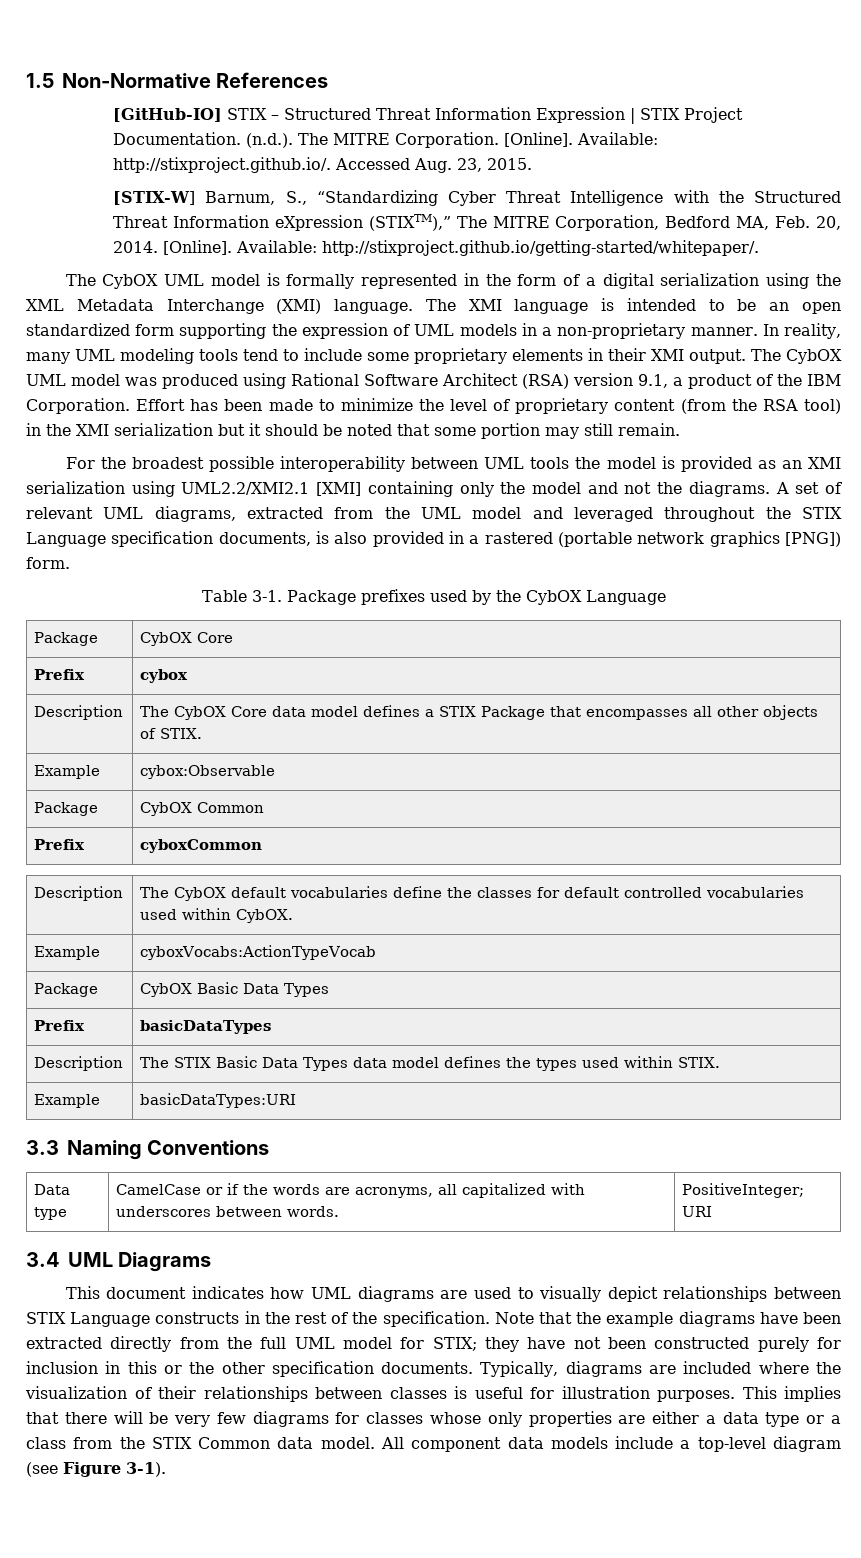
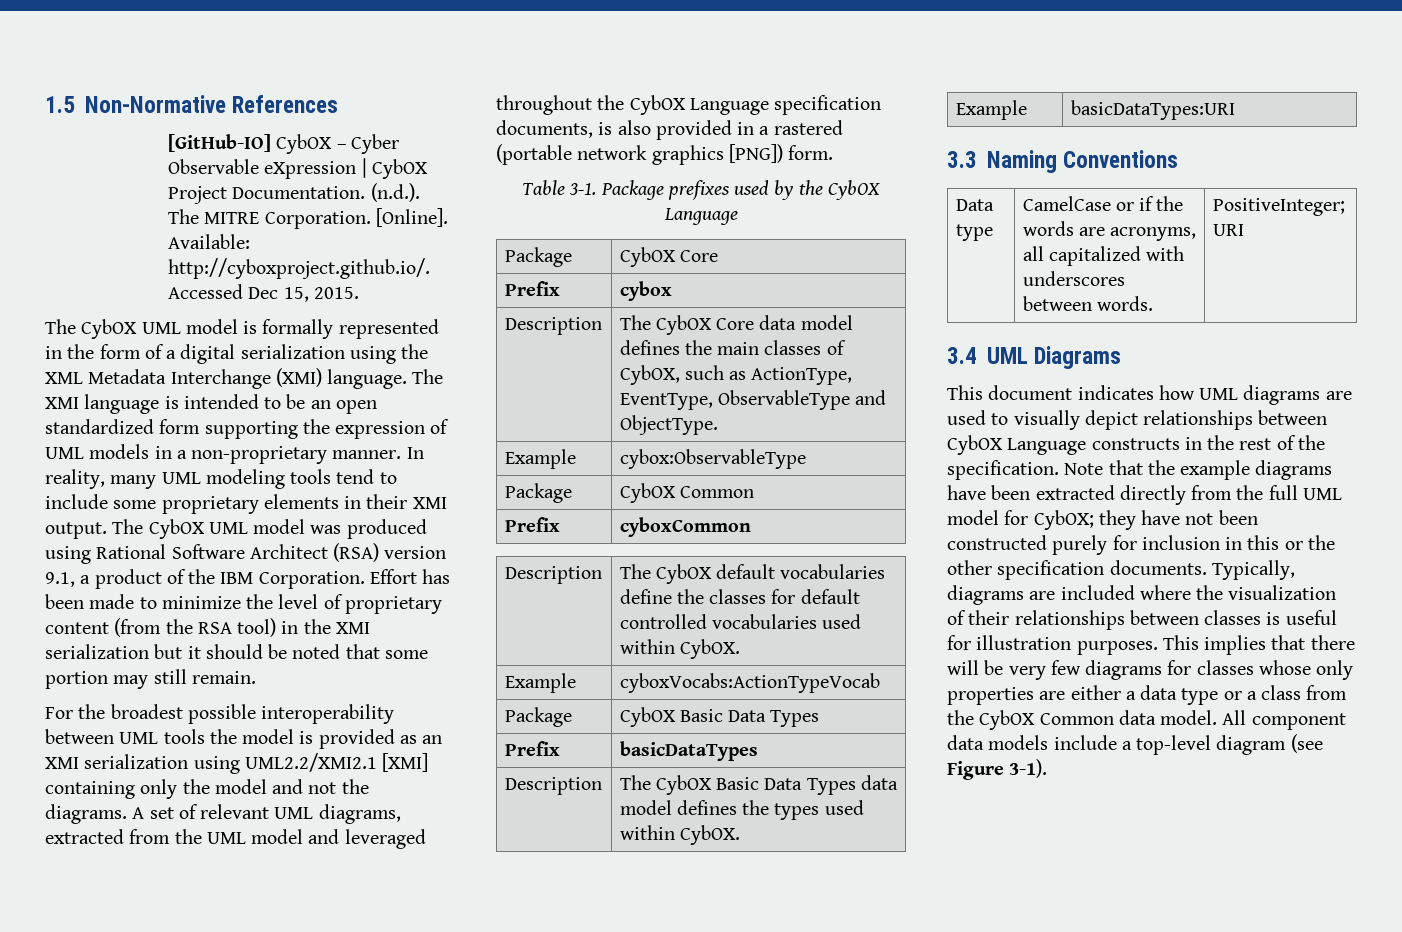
- [GitHub-IO] STIX – Structured Threat Information Expression | STIX Project Documentation.
+ [GitHub-IO] CybOX – Cyber Observable eXpression | CybOX Project Documentation.
- Available: http://stixproject.github.io/. Accessed Aug. 23, 2015.
- [STIX-W] Barnum, S., “Standardizing Cyber Threat Intelligence with the Structured Threat Information eXpression (STIXTM),” The MITRE Corporation, Bedford MA, Feb. 20, 2014. [Online]. Available: http://stixproject.github.io/getting-started/whitepaper/.
+ Available: http://cyboxproject.github.io/. Accessed Dec 15, 2015.
- A set of relevant UML diagrams, extracted from the UML model and leveraged throughout the STIX Language specification documents, is also provided in a rastered (portable network graphics [PNG]) form.
+ A set of relevant UML diagrams, extracted from the UML model and leveraged throughout the CybOX Language specification documents, is also provided in a rastered (portable network graphics [PNG]) form.
- Description | The CybOX Core data model defines a STIX Package that encompasses all other objects of STIX.
- Example | cybox:Observable
+ Description | The CybOX Core data model defines the main classes of CybOX, such as ActionType, EventType, ObservableType and ObjectType.
+ Example | cybox:ObservableType
- Description | The STIX Basic Data Types data model defines the types used within STIX.
+ Description | The CybOX Basic Data Types data model defines the types used within CybOX.
- This document indicates how UML diagrams are used to visually depict relationships between STIX Language constructs in the rest of the specification.
+ This document indicates how UML diagrams are used to visually depict relationships between CybOX Language constructs in the rest of the specification.
- Note that the example diagrams have been extracted directly from the full UML model for STIX; they have not been constructed purely for inclusion in this or the other specification documents.
+ Note that the example diagrams have been extracted directly from the full UML model for CybOX; they have not been constructed purely for inclusion in this or the other specification documents.
- This implies that there will be very few diagrams for classes whose only properties are either a data type or a class from the STIX Common data model.
+ This implies that there will be very few diagrams for classes whose only properties are either a data type or a class from the CybOX Common data model.

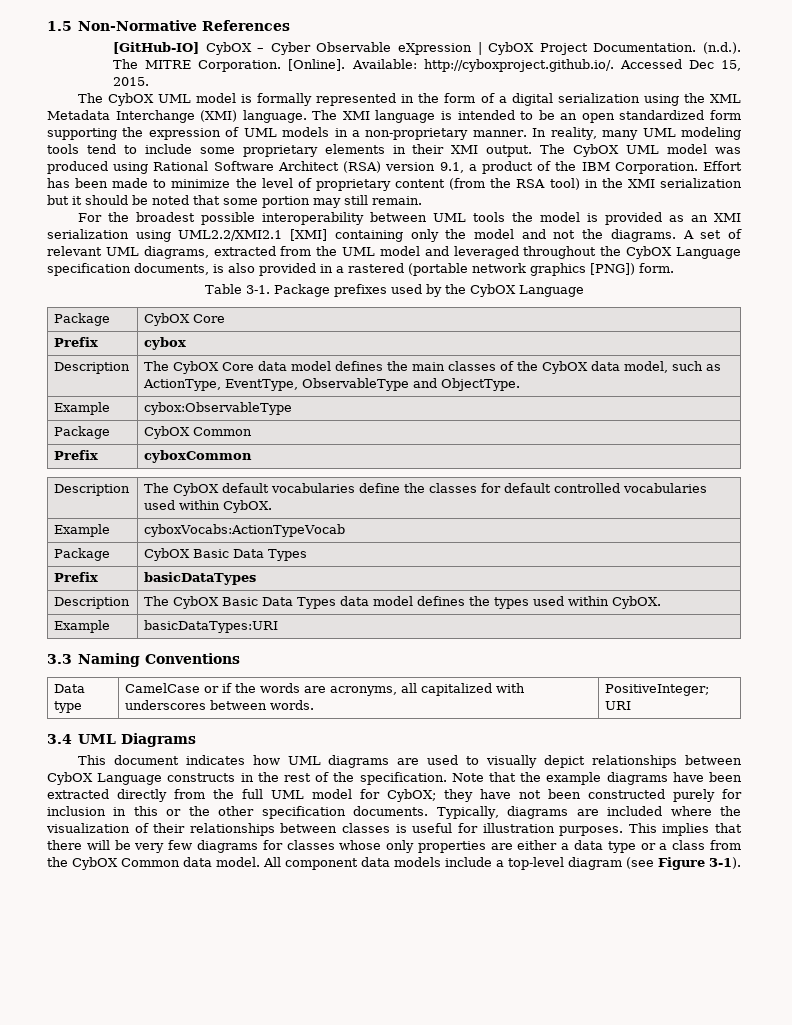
- Description | The CybOX Core data model defines the main classes of CybOX, such as ActionType, EventType, ObservableType and ObjectType.
+ Description | The CybOX Core data model defines the main classes of the CybOX data model, such as ActionType, EventType, ObservableType and ObjectType.

